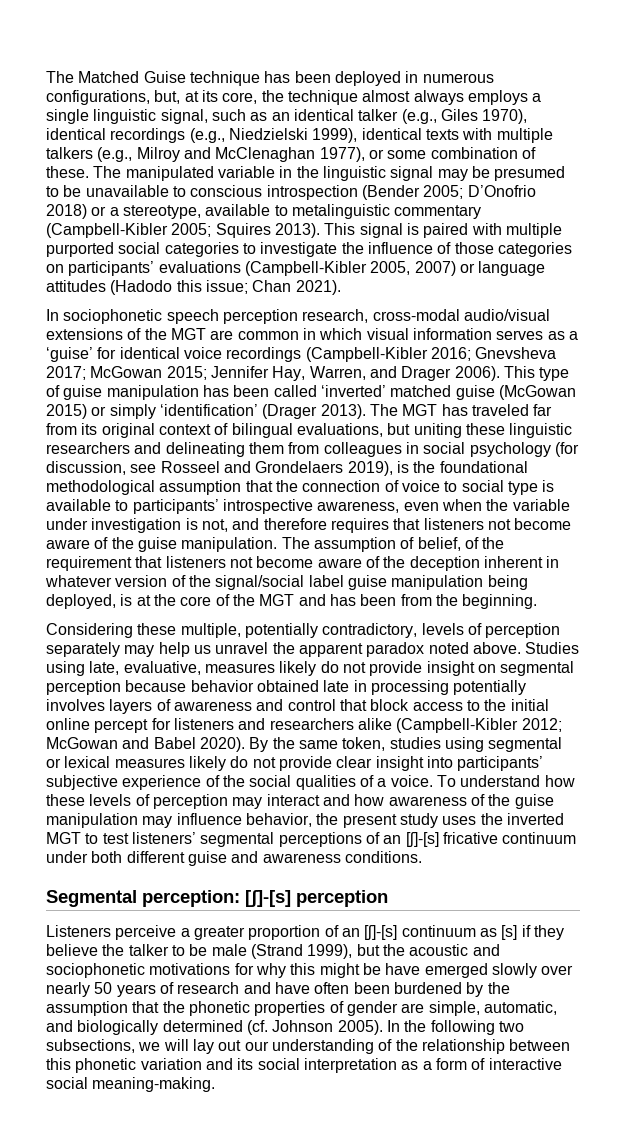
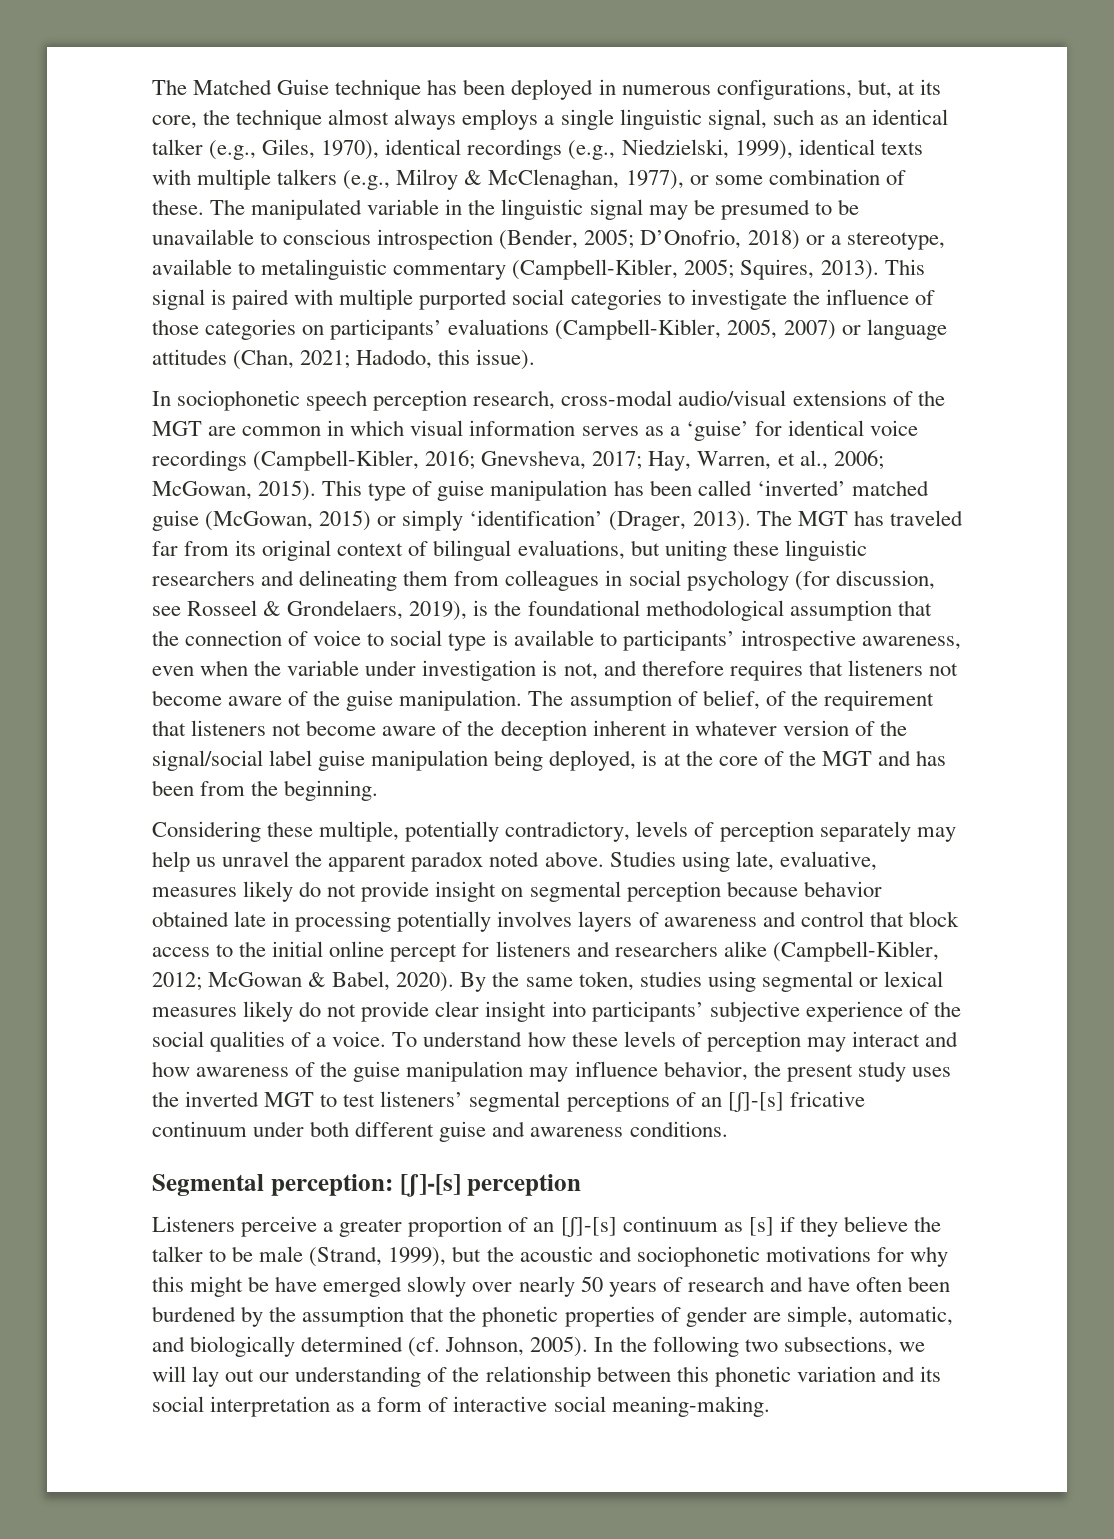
- The Matched Guise technique has been deployed in numerous configurations, but, at its core, the technique almost always employs a single linguistic signal, such as an identical talker (e.g., Giles 1970), identical recordings (e.g., Niedzielski 1999), identical texts with multiple talkers (e.g., Milroy and McClenaghan 1977), or some combination of these.
+ The Matched Guise technique has been deployed in numerous configurations, but, at its core, the technique almost always employs a single linguistic signal, such as an identical talker (e.g., Giles, 1970), identical recordings (e.g., Niedzielski, 1999), identical texts with multiple talkers (e.g., Milroy & McClenaghan, 1977), or some combination of these.
- The manipulated variable in the linguistic signal may be presumed to be unavailable to conscious introspection (Bender 2005; D’Onofrio 2018) or a stereotype, available to metalinguistic commentary (Campbell-Kibler 2005; Squires 2013).
+ The manipulated variable in the linguistic signal may be presumed to be unavailable to conscious introspection (Bender, 2005; D’Onofrio, 2018) or a stereotype, available to metalinguistic commentary (Campbell-Kibler, 2005; Squires, 2013).
- This signal is paired with multiple purported social categories to investigate the influence of those categories on participants’ evaluations (Campbell-Kibler 2005, 2007) or language attitudes (Hadodo this issue; Chan 2021).
+ This signal is paired with multiple purported social categories to investigate the influence of those categories on participants’ evaluations (Campbell-Kibler, 2005, 2007) or language attitudes (Chan, 2021; Hadodo, this issue).
- In sociophonetic speech perception research, cross-modal audio/visual extensions of the MGT are common in which visual information serves as a ‘guise’ for identical voice recordings (Campbell-Kibler 2016; Gnevsheva 2017; McGowan 2015; Jennifer Hay, Warren, and Drager 2006).
+ In sociophonetic speech perception research, cross-modal audio/visual extensions of the MGT are common in which visual information serves as a ‘guise’ for identical voice recordings (Campbell-Kibler, 2016; Gnevsheva, 2017; Hay, Warren, et al., 2006; McGowan, 2015).
- This type of guise manipulation has been called ‘inverted’ matched guise (McGowan 2015) or simply ‘identification’ (Drager 2013).
+ This type of guise manipulation has been called ‘inverted’ matched guise (McGowan, 2015) or simply ‘identification’ (Drager, 2013).
- The MGT has traveled far from its original context of bilingual evaluations, but uniting these linguistic researchers and delineating them from colleagues in social psychology (for discussion, see Rosseel and Grondelaers 2019), is the foundational methodological assumption that the connection of voice to social type is available to participants’ introspective awareness, even when the variable under investigation is not, and therefore requires that listeners not become aware of the guise manipulation.
+ The MGT has traveled far from its original context of bilingual evaluations, but uniting these linguistic researchers and delineating them from colleagues in social psychology (for discussion, see Rosseel & Grondelaers, 2019), is the foundational methodological assumption that the connection of voice to social type is available to participants’ introspective awareness, even when the variable under investigation is not, and therefore requires that listeners not become aware of the guise manipulation.
- Studies using late, evaluative, measures likely do not provide insight on segmental perception because behavior obtained late in processing potentially involves layers of awareness and control that block access to the initial online percept for listeners and researchers alike (Campbell-Kibler 2012; McGowan and Babel 2020).
+ Studies using late, evaluative, measures likely do not provide insight on segmental perception because behavior obtained late in processing potentially involves layers of awareness and control that block access to the initial online percept for listeners and researchers alike (Campbell-Kibler, 2012; McGowan & Babel, 2020).
- Listeners perceive a greater proportion of an [ʃ]-[s] continuum as [s] if they believe the talker to be male (Strand 1999), but the acoustic and sociophonetic motivations for why this might be have emerged slowly over nearly 50 years of research and have often been burdened by the assumption that the phonetic properties of gender are simple, automatic, and biologically determined (cf. Johnson 2005).
+ Listeners perceive a greater proportion of an [ʃ]-[s] continuum as [s] if they believe the talker to be male (Strand, 1999), but the acoustic and sociophonetic motivations for why this might be have emerged slowly over nearly 50 years of research and have often been burdened by the assumption that the phonetic properties of gender are simple, automatic, and biologically determined (cf. Johnson, 2005).

